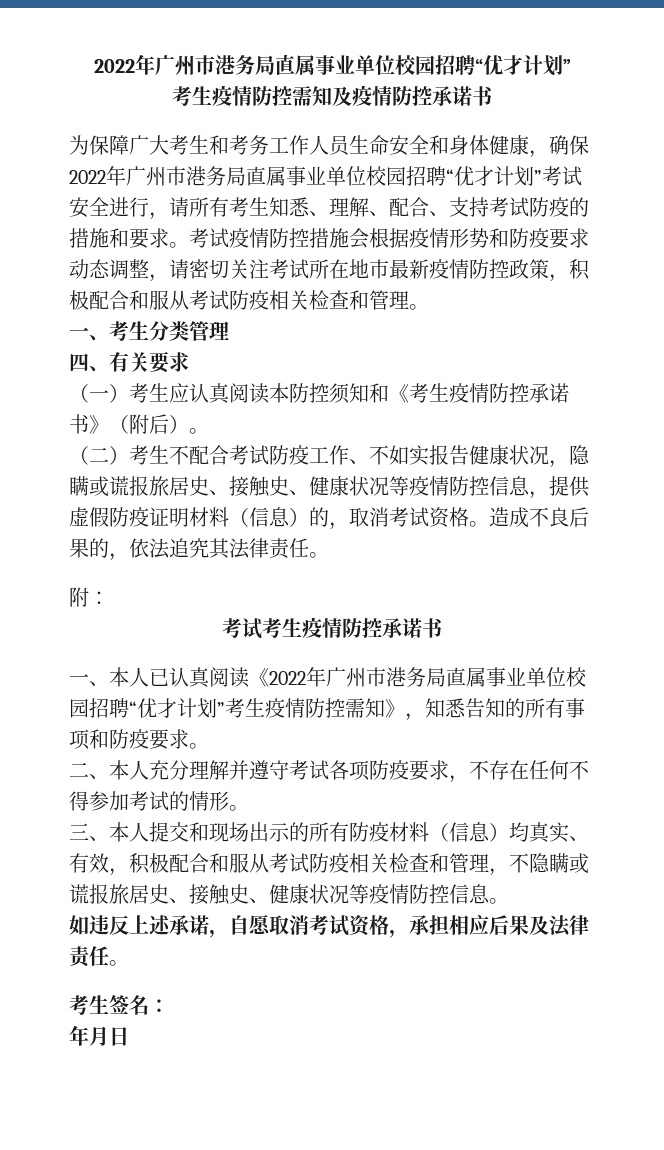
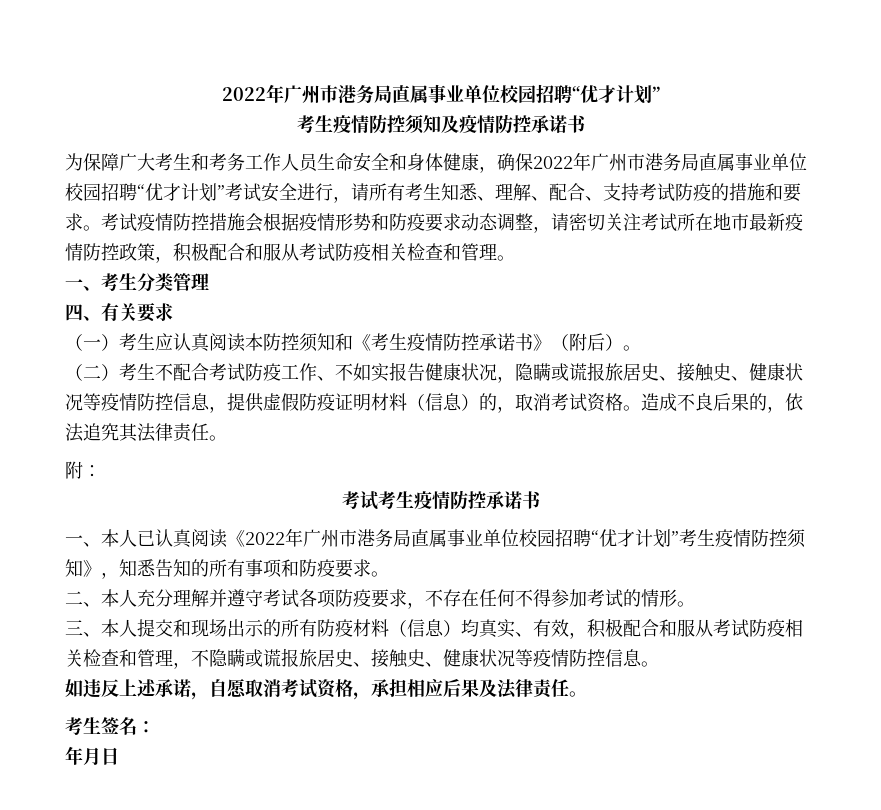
- 考生疫情防控需知及疫情防控承诺书
+ 考生疫情防控须知及疫情防控承诺书
- 一、本人已认真阅读《2022年广州市港务局直属事业单位校园招聘“优才计划”考生疫情防控需知》，知悉告知的所有事项和防疫要求。
+ 一、本人已认真阅读《2022年广州市港务局直属事业单位校园招聘“优才计划”考生疫情防控须知》，知悉告知的所有事项和防疫要求。

